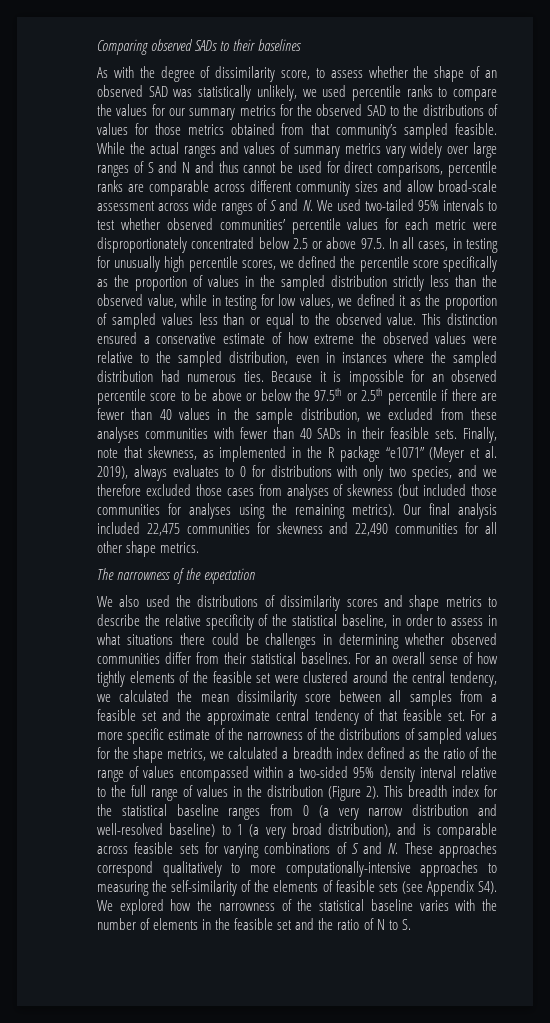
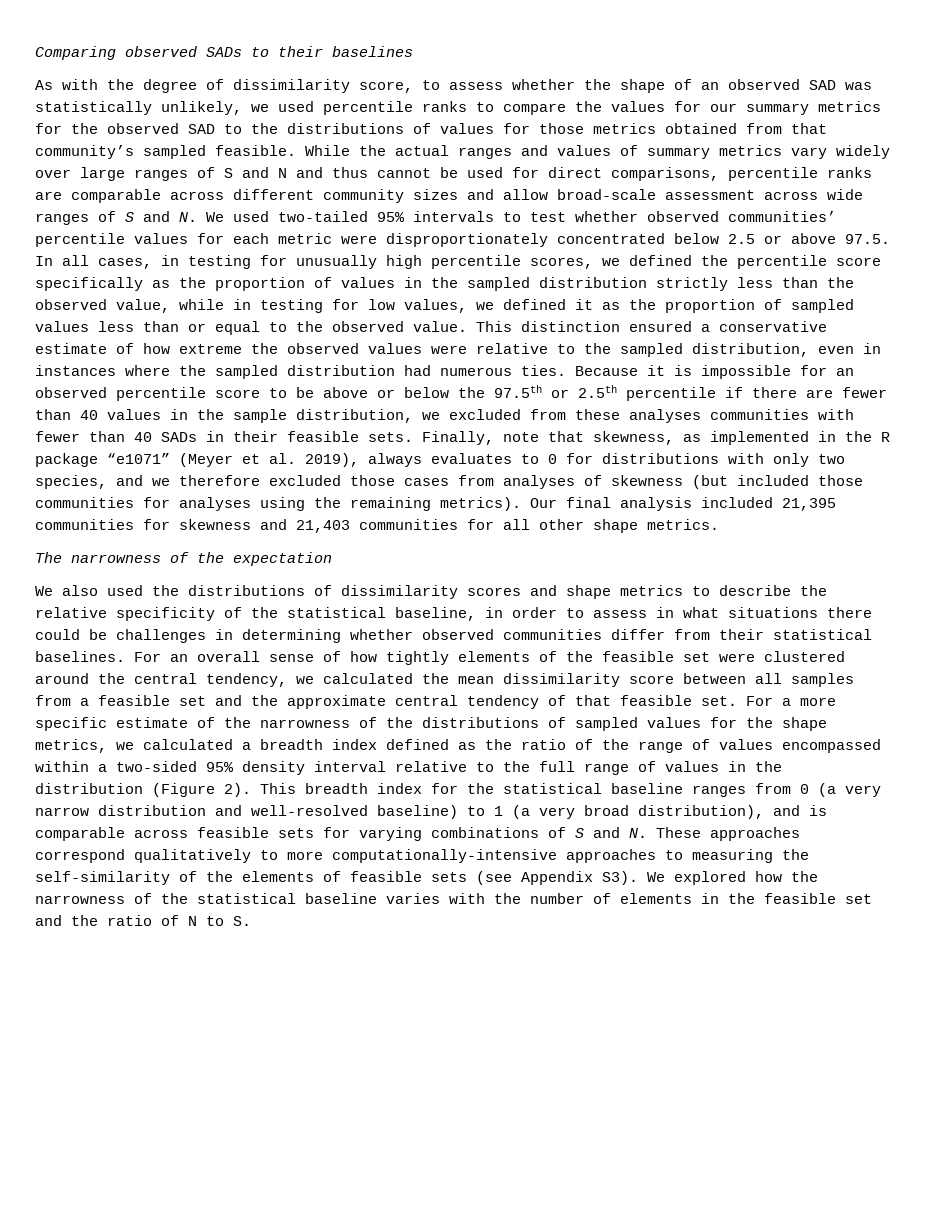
- Our final analysis included 22,475 communities for skewness and 22,490 communities for all other shape metrics.
+ Our final analysis included 21,395 communities for skewness and 21,403 communities for all other shape metrics.
- This breadth index for the statistical baseline ranges from 0 (a very narrow distribution and well-resolved baseline) to 1 (a very broad distribution), and is comparable across feasible sets for varying combinations of S and N. These approaches correspond qualitatively to more computationally-intensive approaches to measuring the self-similarity of the elements of feasible sets (see Appendix S4). We explored how the narrowness of the statistical baseline varies with the number of elements in the feasible set and the ratio of N to S.
+ This breadth index for the statistical baseline ranges from 0 (a very narrow distribution and well-resolved baseline) to 1 (a very broad distribution), and is comparable across feasible sets for varying combinations of S and N. These approaches correspond qualitatively to more computationally-intensive approaches to measuring the self-similarity of the elements of feasible sets (see Appendix S3). We explored how the narrowness of the statistical baseline varies with the number of elements in the feasible set and the ratio of N to S.

